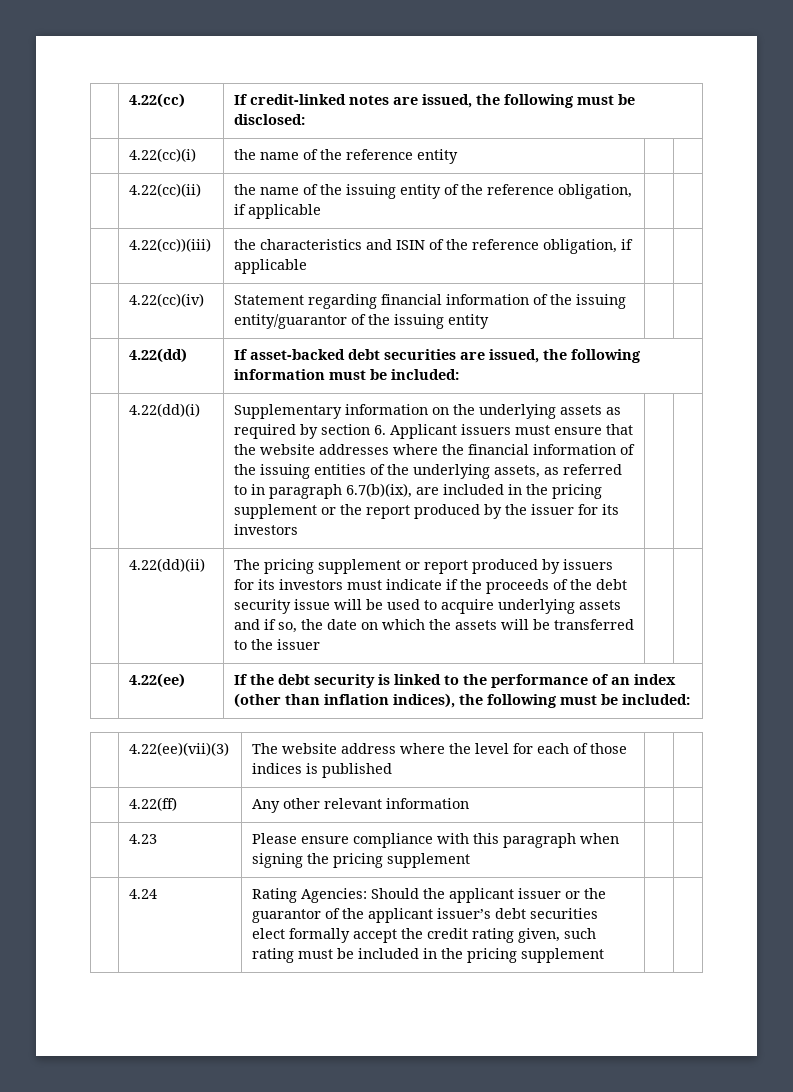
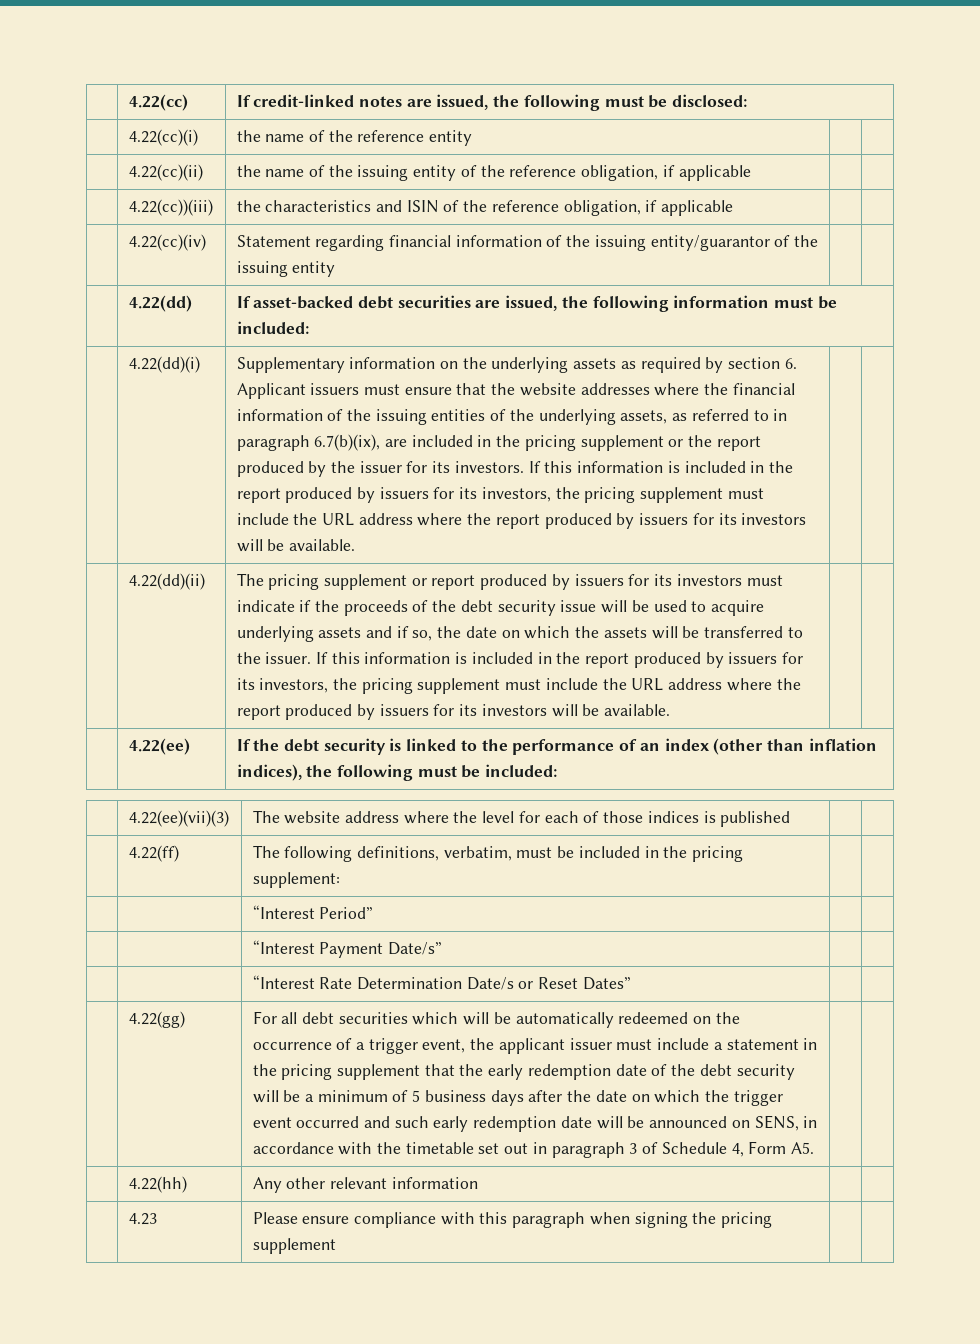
- Supplementary information on the underlying assets as required by section 6. Applicant issuers must ensure that the website addresses where the financial information of the issuing entities of the underlying assets, as referred to in paragraph 6.7(b)(ix), are included in the pricing supplement or the report produced by the issuer for its investors
+ Supplementary information on the underlying assets as required by section 6. Applicant issuers must ensure that the website addresses where the financial information of the issuing entities of the underlying assets, as referred to in paragraph 6.7(b)(ix), are included in the pricing supplement or the report produced by the issuer for its investors. If this information is included in the report produced by issuers for its investors, the pricing supplement must include the URL address where the report produced by issuers for its investors will be available.
- The pricing supplement or report produced by issuers for its investors must indicate if the proceeds of the debt security issue will be used to acquire underlying assets and if so, the date on which the assets will be transferred to the issuer
+ The pricing supplement or report produced by issuers for its investors must indicate if the proceeds of the debt security issue will be used to acquire underlying assets and if so, the date on which the assets will be transferred to the issuer. If this information is included in the report produced by issuers for its investors, the pricing supplement must include the URL address where the report produced by issuers for its investors will be available.
- | 4.22(ff) | Any other relevant information | |
+ | 4.22(ff) | The following definitions, verbatim, must be included in the pricing supplement: | |
+ | | “Interest Period” | |
+ | | “Interest Payment Date/s” | |
+ | | “Interest Rate Determination Date/s or Reset Dates” | |
+ | 4.22(gg) | For all debt securities which will be automatically redeemed on the occurrence of a trigger event, the applicant issuer must include a statement in the pricing supplement that the early redemption date of the debt security will be a minimum of 5 business days after the date on which the trigger event occurred and such early redemption date will be announced on SENS, in accordance with the timetable set out in paragraph 3 of Schedule 4, Form A5. | |
+ | 4.22(hh) | Any other relevant information | |
- | 4.24 | Rating Agencies: Should the applicant issuer or the guarantor of the applicant issuer’s debt securities elect formally accept the credit rating given, such rating must be included in the pricing supplement | |

